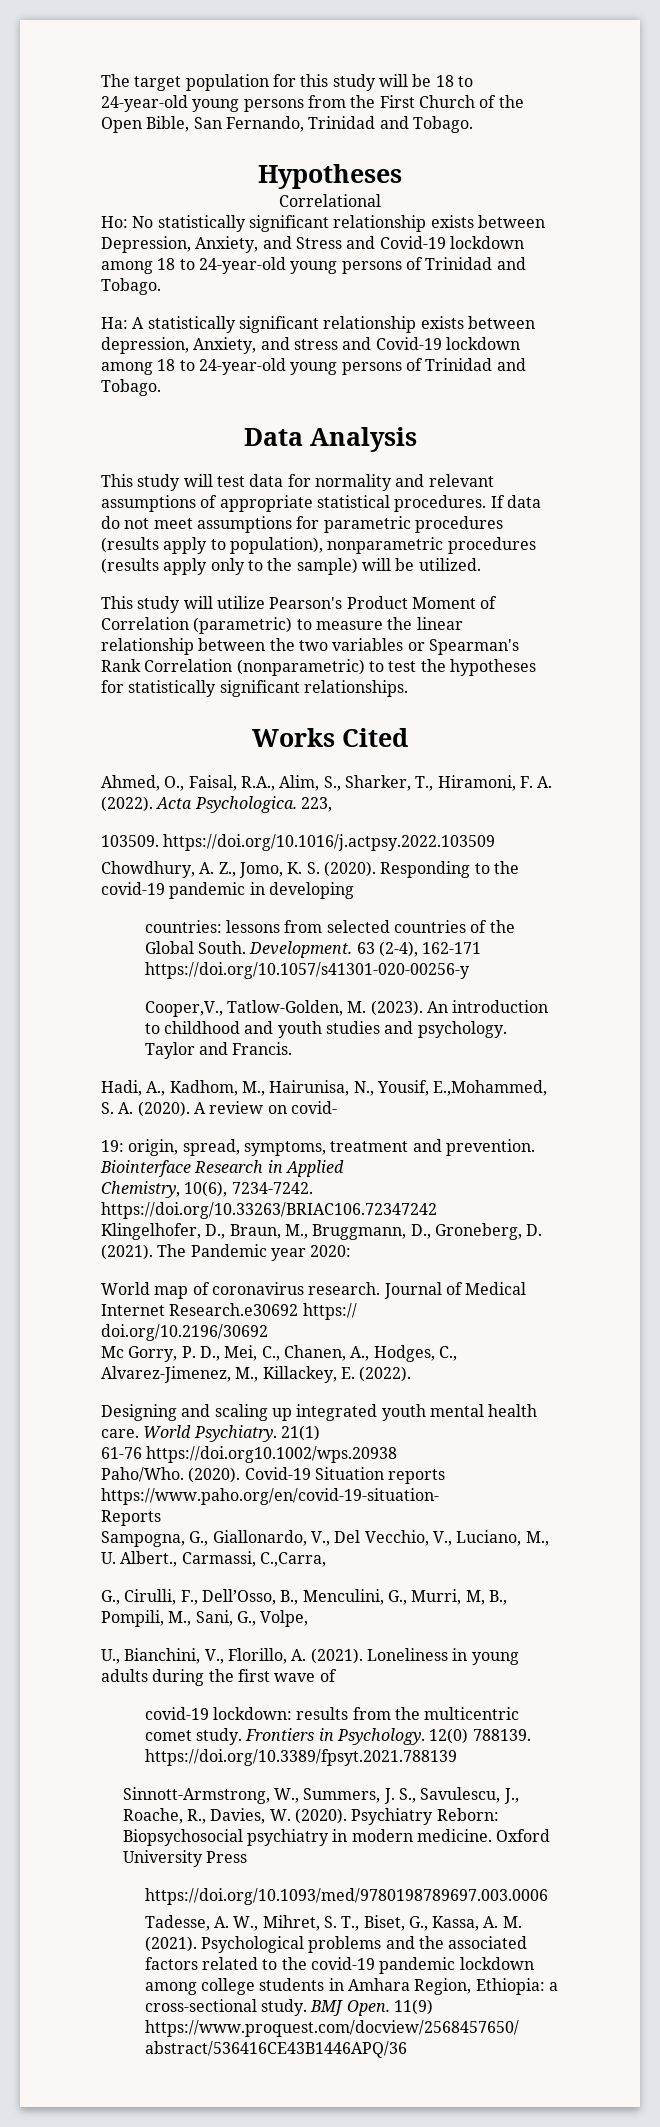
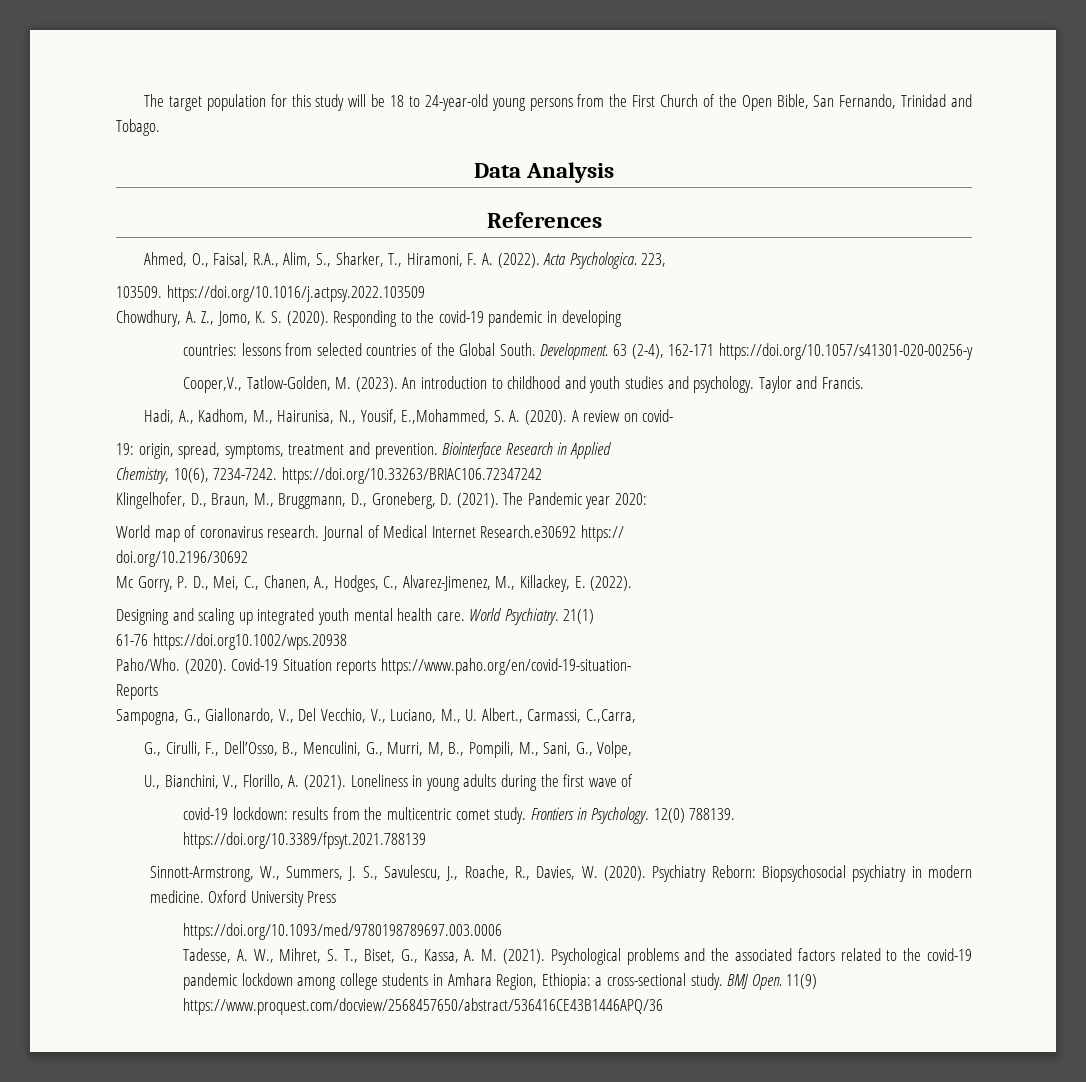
- Hypotheses
- Correlational
- Ho: No statistically significant relationship exists between Depression, Anxiety, and Stress and Covid-19 lockdown among 18 to 24-year-old young persons of Trinidad and Tobago.
- Ha: A statistically significant relationship exists between depression, Anxiety, and stress and Covid-19 lockdown among 18 to 24-year-old young persons of Trinidad and Tobago.
  Data Analysis
- This study will test data for normality and relevant assumptions of appropriate statistical procedures. If data do not meet assumptions for parametric procedures (results apply to population), nonparametric procedures (results apply only to the sample) will be utilized.
- This study will utilize Pearson's Product Moment of Correlation (parametric) to measure the linear relationship between the two variables or Spearman's Rank Correlation (nonparametric) to test the hypotheses for statistically significant relationships.
- Works Cited
+ References

